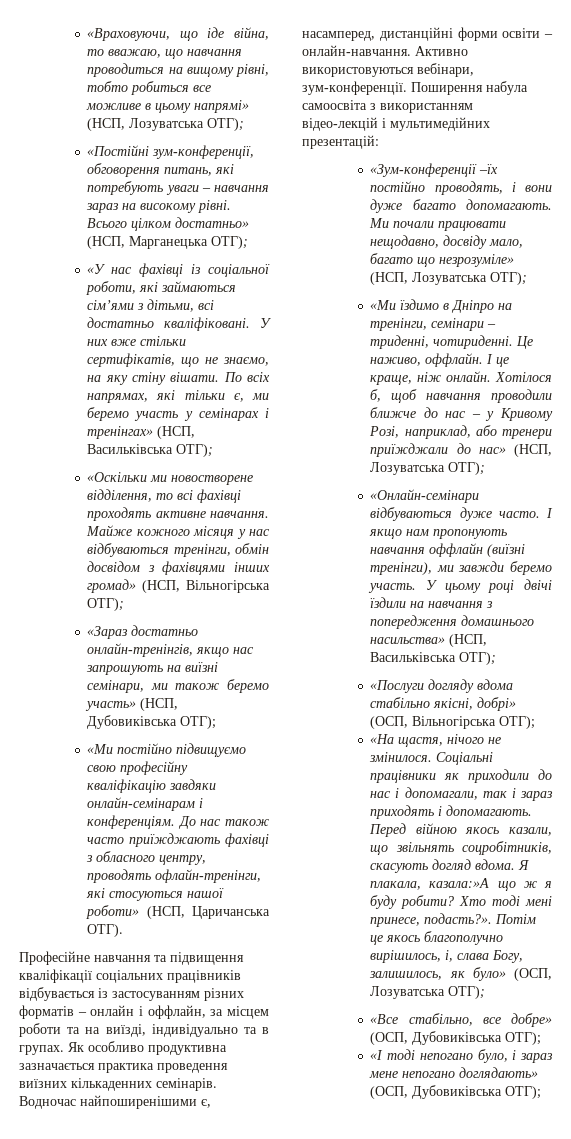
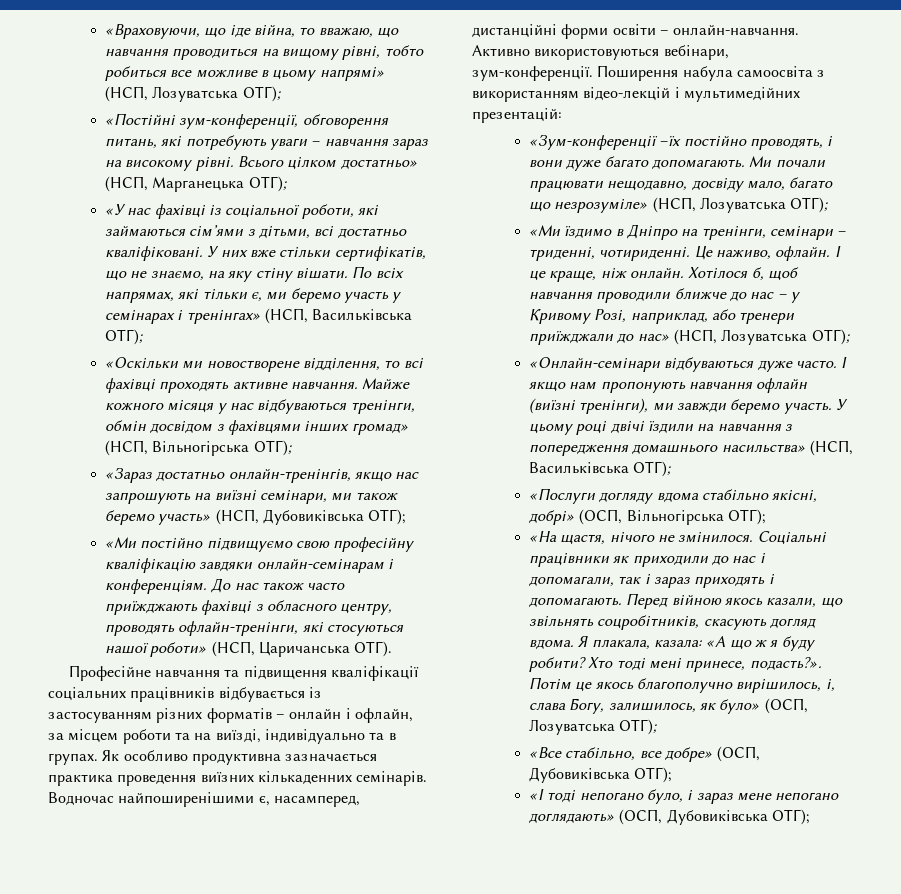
- Професійне навчання та підвищення кваліфікації соціальних працівників відбувається із застосуванням різних форматів – онлайн і оффлайн, за місцем роботи та на виїзді, індивідуально та в групах.
+ Професійне навчання та підвищення кваліфікації соціальних працівників відбувається із застосуванням різних форматів – онлайн і офлайн, за місцем роботи та на виїзді, індивідуально та в групах.
- Це наживо, оффлайн.
+ Це наживо, офлайн.
- І якщо нам пропонують навчання оффлайн (виїзні тренінги), ми завжди беремо участь.
+ І якщо нам пропонують навчання офлайн (виїзні тренінги), ми завжди беремо участь.
- Я плакала, казала:»А що ж я буду робити?
+ Я плакала, казала: «А що ж я буду робити?

